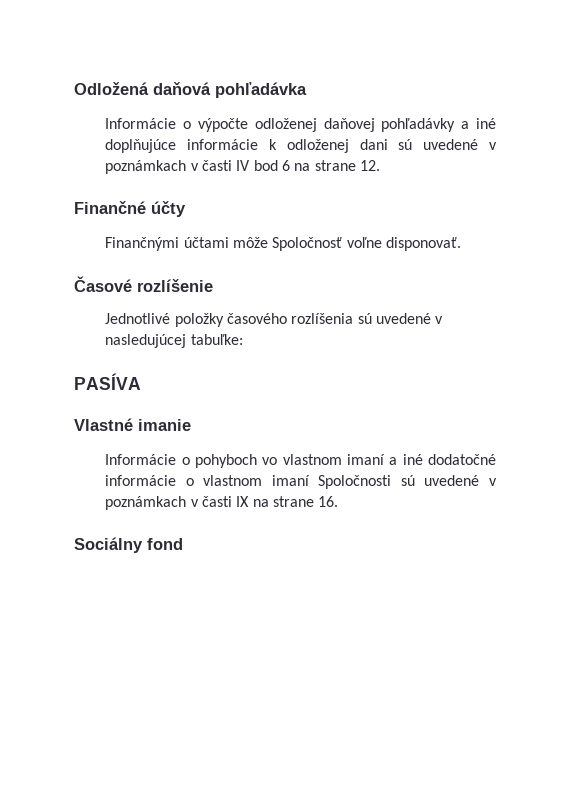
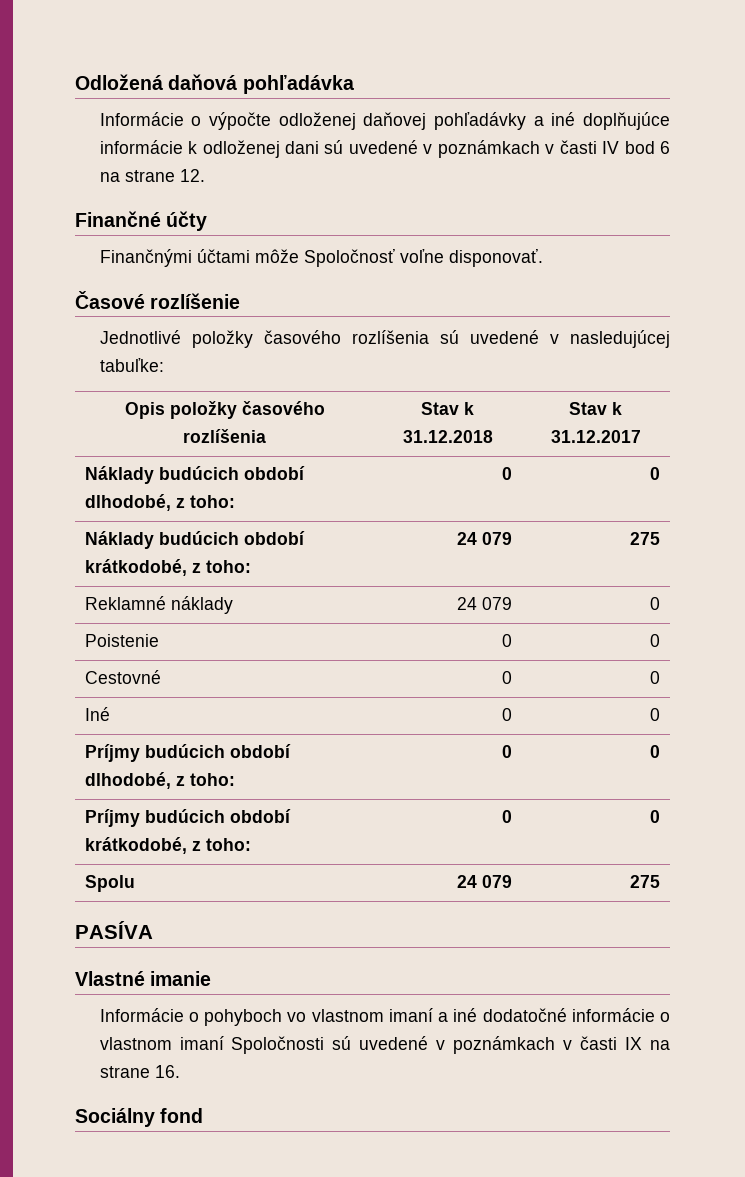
+ Opis položky časového rozlíšenia | Stav k 31.12.2018 | Stav k 31.12.2017
+ Náklady budúcich období dlhodobé, z toho: | 0 | 0
+ Náklady budúcich období krátkodobé, z toho: | 24 079 | 275
+ Reklamné náklady | 24 079 | 0
+ Poistenie | 0 | 0
+ Cestovné | 0 | 0
+ Iné | 0 | 0
+ Príjmy budúcich období dlhodobé, z toho: | 0 | 0
+ Príjmy budúcich období krátkodobé, z toho: | 0 | 0
+ Spolu | 24 079 | 275

